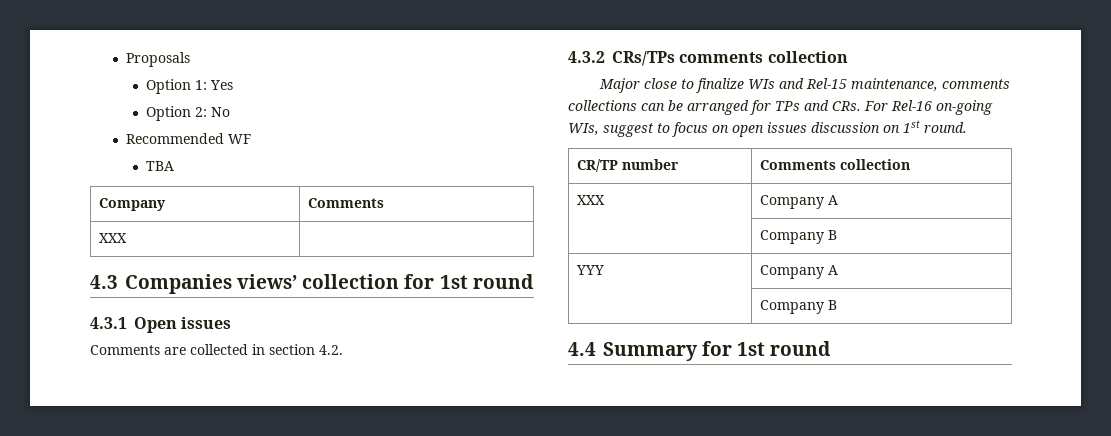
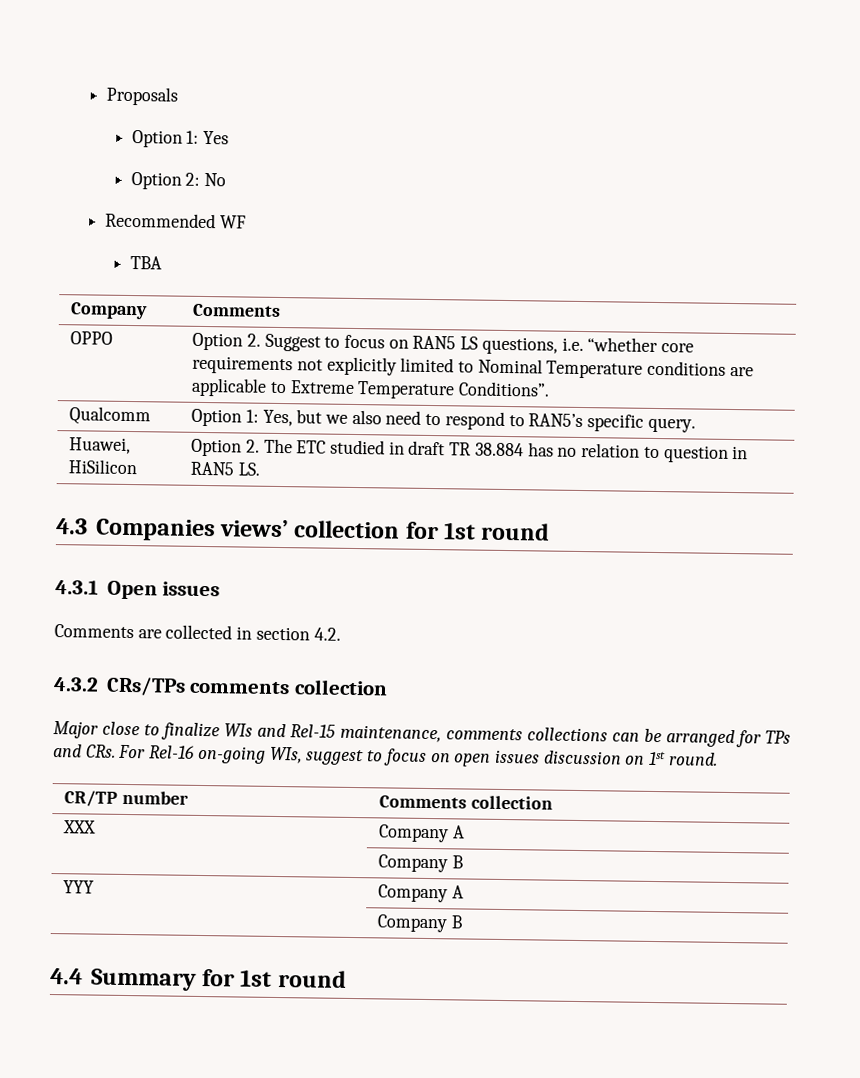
  Company | Comments
- XXX |
+ OPPO | Option 2. Suggest to focus on RAN5 LS questions, i.e. “whether core requirements not explicitly limited to Nominal Temperature conditions are applicable to Extreme Temperature Conditions”.
+ Qualcomm | Option 1: Yes, but we also need to respond to RAN5’s specific query.
+ Huawei, HiSilicon | Option 2. The ETC studied in draft TR 38.884 has no relation to question in RAN5 LS.

